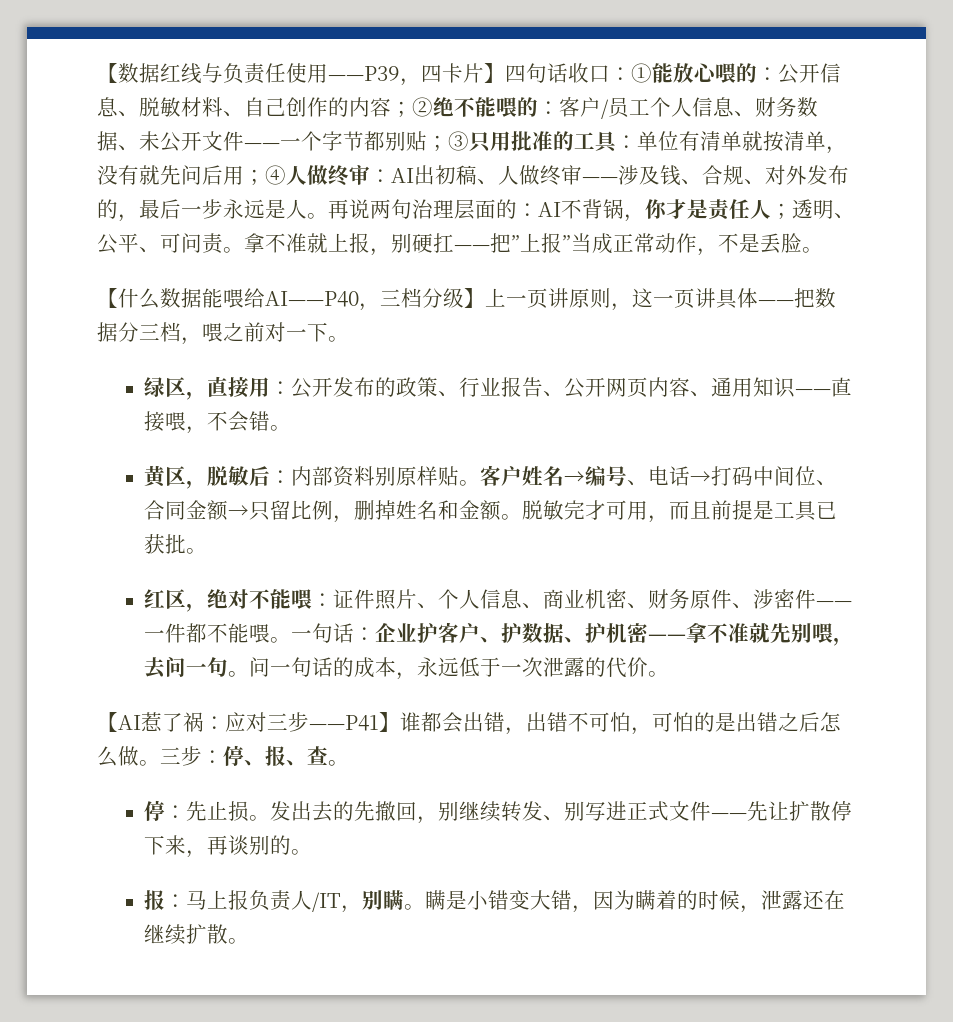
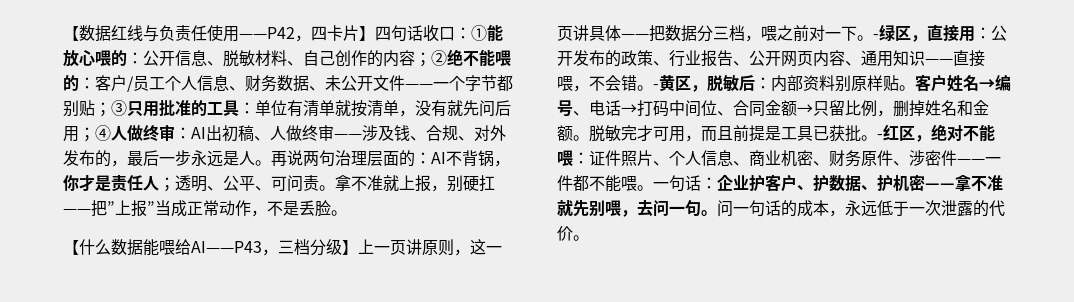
- 【数据红线与负责任使用——P39，四卡片】四句话收口：
+ 【数据红线与负责任使用——P42，四卡片】四句话收口：
- 【什么数据能喂给AI——P40，三档分级】上一页讲原则，这一页讲具体——把数据分三档，喂之前对一下。
- 绿区，直接用：公开发布的政策、行业报告、公开网页内容、通用知识——直接喂，不会错。
- 黄区，脱敏后：内部资料别原样贴。
+ 【什么数据能喂给AI——P43，三档分级】上一页讲原则，这一页讲具体——把数据分三档，喂之前对一下。-绿区，直接用：公开发布的政策、行业报告、公开网页内容、通用知识——直接喂，不会错。-黄区，脱敏后：内部资料别原样贴。
- 脱敏完才可用，而且前提是工具已获批。
- 红区，绝对不能喂：证件照片、个人信息、商业机密、财务原件、涉密件——一件都不能喂。
+ 脱敏完才可用，而且前提是工具已获批。-红区，绝对不能喂：证件照片、个人信息、商业机密、财务原件、涉密件——一件都不能喂。
- 【AI惹了祸：应对三步——P41】谁都会出错，出错不可怕，可怕的是出错之后怎么做。三步：停、报、查。
- 停：先止损。发出去的先撤回，别继续转发、别写进正式文件——先让扩散停下来，再谈别的。
- 报：马上报负责人/IT，别瞒。瞒是小错变大错，因为瞒着的时候，泄露还在继续扩散。

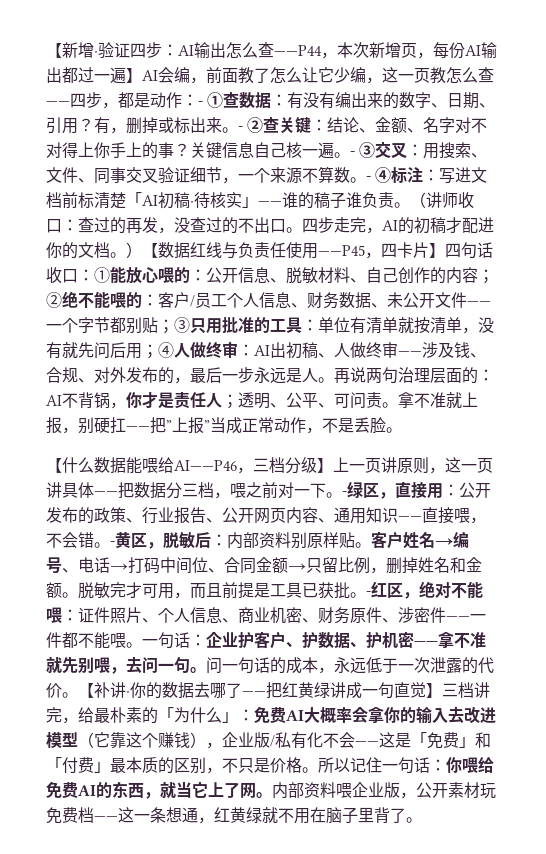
- 【数据红线与负责任使用——P42，四卡片】四句话收口：
+ 【新增·验证四步：AI输出怎么查——P44，本次新增页，每份AI输出都过一遍】AI会编，前面教了怎么让它少编，这一页教怎么查——四步，都是动作：- ①查数据：有没有编出来的数字、日期、引用？有，删掉或标出来。- ②查关键：结论、金额、名字对不对得上你手上的事？关键信息自己核一遍。- ③交叉：用搜索、文件、同事交叉验证细节，一个来源不算数。- ④标注：写进文档前标清楚「AI初稿·待核实」——谁的稿子谁负责。（讲师收口：查过的再发，没查过的不出口。四步走完，AI的初稿才配进你的文档。）【数据红线与负责任使用——P45，四卡片】四句话收口：
- 【什么数据能喂给AI——P43，三档分级】上一页讲原则，这一页讲具体——把数据分三档，喂之前对一下。
+ 【什么数据能喂给AI——P46，三档分级】上一页讲原则，这一页讲具体——把数据分三档，喂之前对一下。
+ 【补讲·你的数据去哪了——把红黄绿讲成一句直觉】三档讲完，给最朴素的「为什么」：免费AI大概率会拿你的输入去改进模型（它靠这个赚钱），企业版/私有化不会——这是「免费」和「付费」最本质的区别，不只是价格。所以记住一句话：你喂给免费AI的东西，就当它上了网。内部资料喂企业版，公开素材玩免费档——这一条想通，红黄绿就不用在脑子里背了。

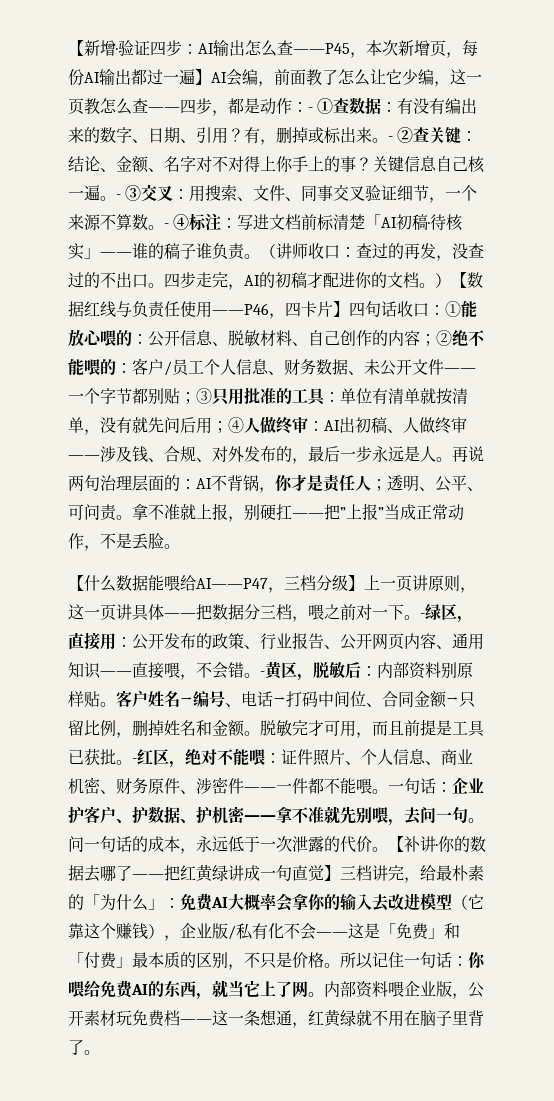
- 【新增·验证四步：AI输出怎么查——P44，本次新增页，每份AI输出都过一遍】AI会编，前面教了怎么让它少编，这一页教怎么查——四步，都是动作：- ①查数据：有没有编出来的数字、日期、引用？
+ 【新增·验证四步：AI输出怎么查——P45，本次新增页，每份AI输出都过一遍】AI会编，前面教了怎么让它少编，这一页教怎么查——四步，都是动作：- ①查数据：有没有编出来的数字、日期、引用？
- 四步走完，AI的初稿才配进你的文档。）【数据红线与负责任使用——P45，四卡片】四句话收口：
+ 四步走完，AI的初稿才配进你的文档。）【数据红线与负责任使用——P46，四卡片】四句话收口：
- 【什么数据能喂给AI——P46，三档分级】上一页讲原则，这一页讲具体——把数据分三档，喂之前对一下。
+ 【什么数据能喂给AI——P47，三档分级】上一页讲原则，这一页讲具体——把数据分三档，喂之前对一下。

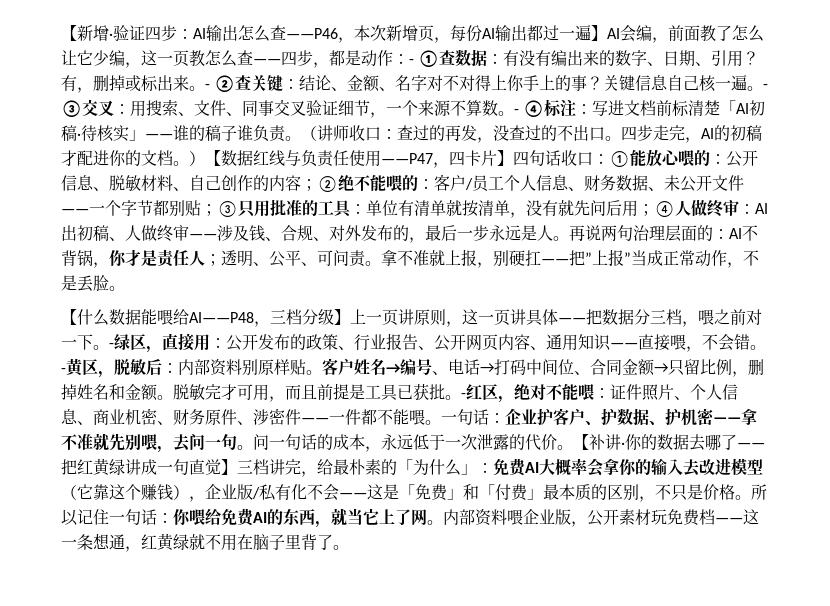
- 【新增·验证四步：AI输出怎么查——P45，本次新增页，每份AI输出都过一遍】AI会编，前面教了怎么让它少编，这一页教怎么查——四步，都是动作：- ①查数据：有没有编出来的数字、日期、引用？
+ 【新增·验证四步：AI输出怎么查——P46，本次新增页，每份AI输出都过一遍】AI会编，前面教了怎么让它少编，这一页教怎么查——四步，都是动作：- ①查数据：有没有编出来的数字、日期、引用？
- 四步走完，AI的初稿才配进你的文档。）【数据红线与负责任使用——P46，四卡片】四句话收口：
+ 四步走完，AI的初稿才配进你的文档。）【数据红线与负责任使用——P47，四卡片】四句话收口：
- 【什么数据能喂给AI——P47，三档分级】上一页讲原则，这一页讲具体——把数据分三档，喂之前对一下。
+ 【什么数据能喂给AI——P48，三档分级】上一页讲原则，这一页讲具体——把数据分三档，喂之前对一下。

